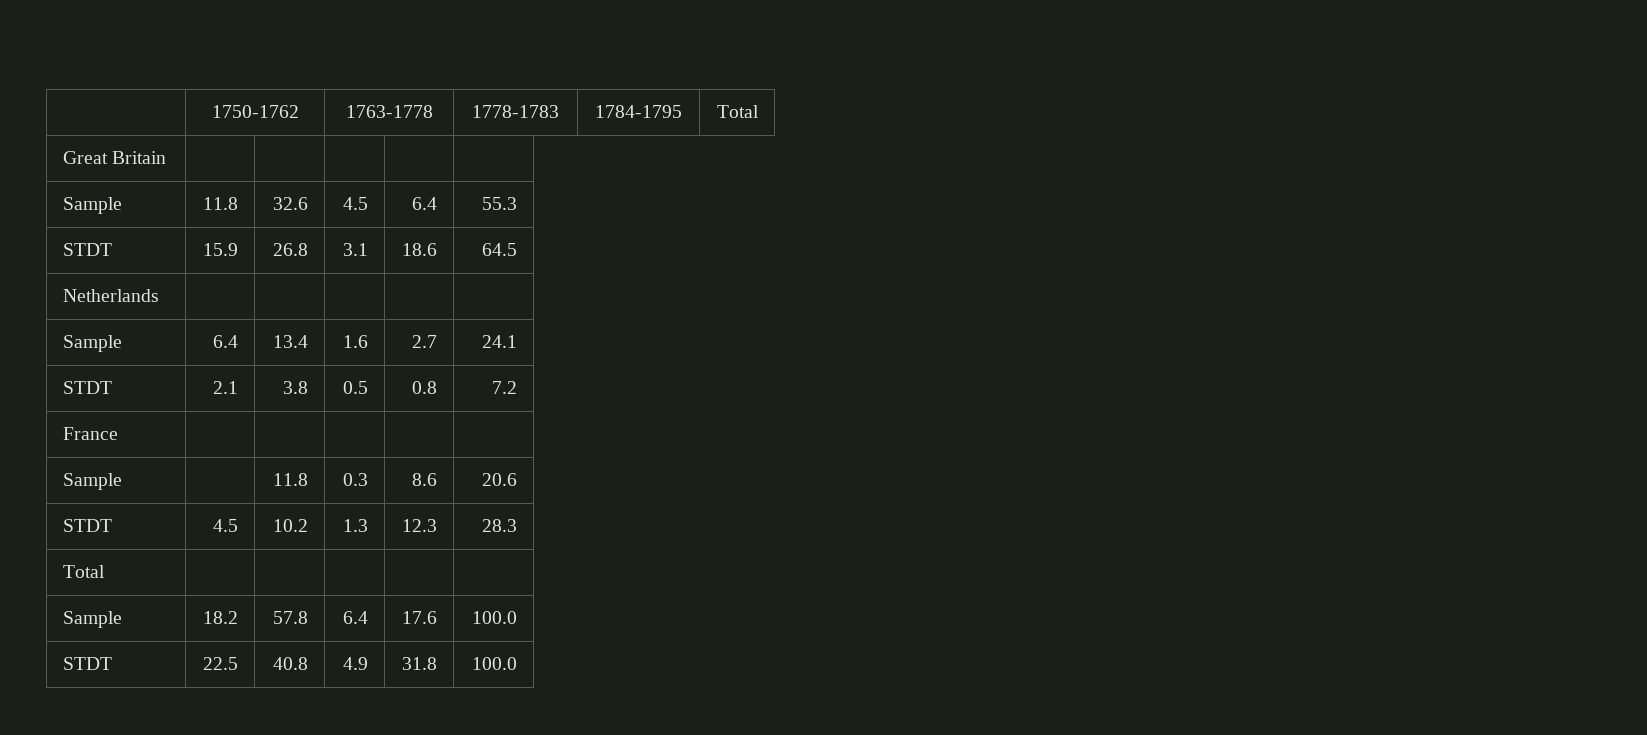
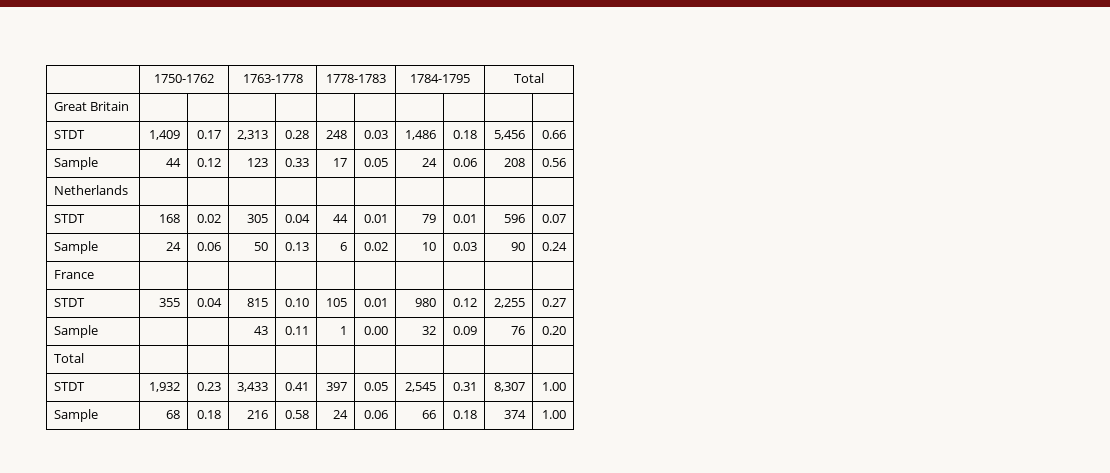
- Great Britain | | | | |
- Sample | 11.8 | 32.6 | 4.5 | 6.4 | 55.3
- STDT | 15.9 | 26.8 | 3.1 | 18.6 | 64.5
- Netherlands | | | | |
- Sample | 6.4 | 13.4 | 1.6 | 2.7 | 24.1
- STDT | 2.1 | 3.8 | 0.5 | 0.8 | 7.2
- France | | | | |
- Sample | | 11.8 | 0.3 | 8.6 | 20.6
- STDT | 4.5 | 10.2 | 1.3 | 12.3 | 28.3
- Total | | | | |
- Sample | 18.2 | 57.8 | 6.4 | 17.6 | 100.0
- STDT | 22.5 | 40.8 | 4.9 | 31.8 | 100.0
+ Great Britain | | | | | | | | | |
+ STDT | 1,409 | 0.17 | 2,313 | 0.28 | 248 | 0.03 | 1,486 | 0.18 | 5,456 | 0.66
+ Sample | 44 | 0.12 | 123 | 0.33 | 17 | 0.05 | 24 | 0.06 | 208 | 0.56
+ Netherlands | | | | | | | | | |
+ STDT | 168 | 0.02 | 305 | 0.04 | 44 | 0.01 | 79 | 0.01 | 596 | 0.07
+ Sample | 24 | 0.06 | 50 | 0.13 | 6 | 0.02 | 10 | 0.03 | 90 | 0.24
+ France | | | | | | | | | |
+ STDT | 355 | 0.04 | 815 | 0.10 | 105 | 0.01 | 980 | 0.12 | 2,255 | 0.27
+ Sample | | | 43 | 0.11 | 1 | 0.00 | 32 | 0.09 | 76 | 0.20
+ Total | | | | | | | | | |
+ STDT | 1,932 | 0.23 | 3,433 | 0.41 | 397 | 0.05 | 2,545 | 0.31 | 8,307 | 1.00
+ Sample | 68 | 0.18 | 216 | 0.58 | 24 | 0.06 | 66 | 0.18 | 374 | 1.00

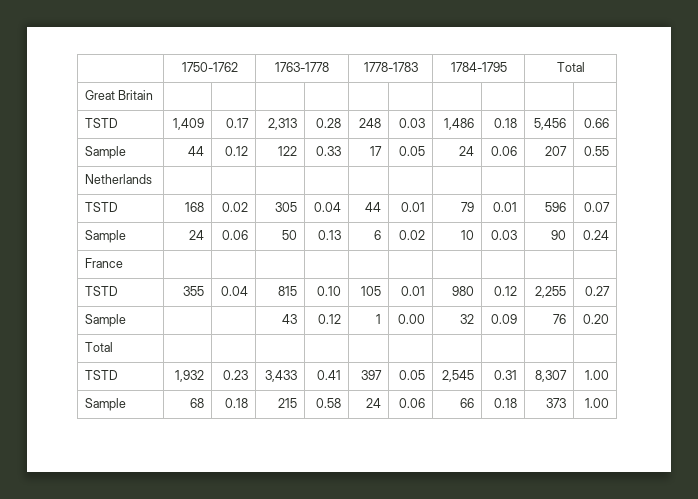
- STDT | 1,409 | 0.17 | 2,313 | 0.28 | 248 | 0.03 | 1,486 | 0.18 | 5,456 | 0.66
+ TSTD | 1,409 | 0.17 | 2,313 | 0.28 | 248 | 0.03 | 1,486 | 0.18 | 5,456 | 0.66
- Sample | 44 | 0.12 | 123 | 0.33 | 17 | 0.05 | 24 | 0.06 | 208 | 0.56
+ Sample | 44 | 0.12 | 122 | 0.33 | 17 | 0.05 | 24 | 0.06 | 207 | 0.55
- STDT | 168 | 0.02 | 305 | 0.04 | 44 | 0.01 | 79 | 0.01 | 596 | 0.07
+ TSTD | 168 | 0.02 | 305 | 0.04 | 44 | 0.01 | 79 | 0.01 | 596 | 0.07
- STDT | 355 | 0.04 | 815 | 0.10 | 105 | 0.01 | 980 | 0.12 | 2,255 | 0.27
+ TSTD | 355 | 0.04 | 815 | 0.10 | 105 | 0.01 | 980 | 0.12 | 2,255 | 0.27
- Sample | | | 43 | 0.11 | 1 | 0.00 | 32 | 0.09 | 76 | 0.20
+ Sample | | | 43 | 0.12 | 1 | 0.00 | 32 | 0.09 | 76 | 0.20
- STDT | 1,932 | 0.23 | 3,433 | 0.41 | 397 | 0.05 | 2,545 | 0.31 | 8,307 | 1.00
+ TSTD | 1,932 | 0.23 | 3,433 | 0.41 | 397 | 0.05 | 2,545 | 0.31 | 8,307 | 1.00
- Sample | 68 | 0.18 | 216 | 0.58 | 24 | 0.06 | 66 | 0.18 | 374 | 1.00
+ Sample | 68 | 0.18 | 215 | 0.58 | 24 | 0.06 | 66 | 0.18 | 373 | 1.00

